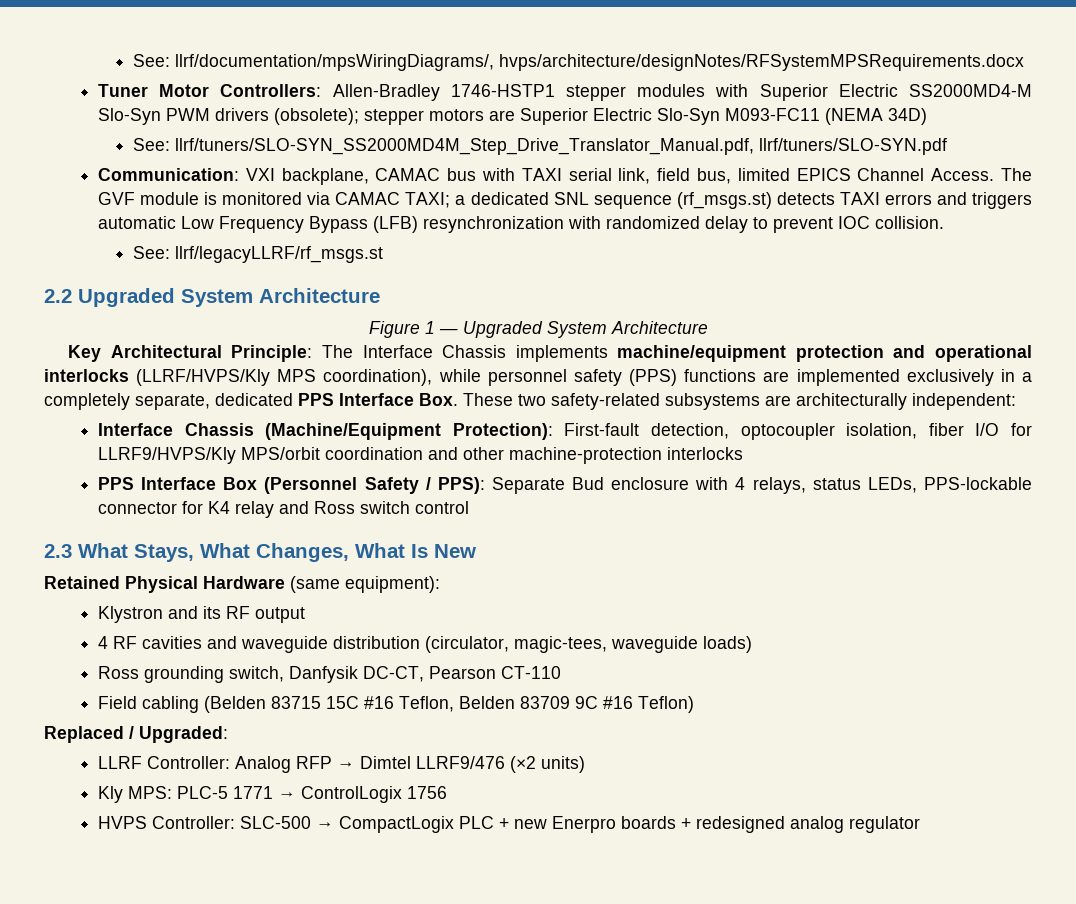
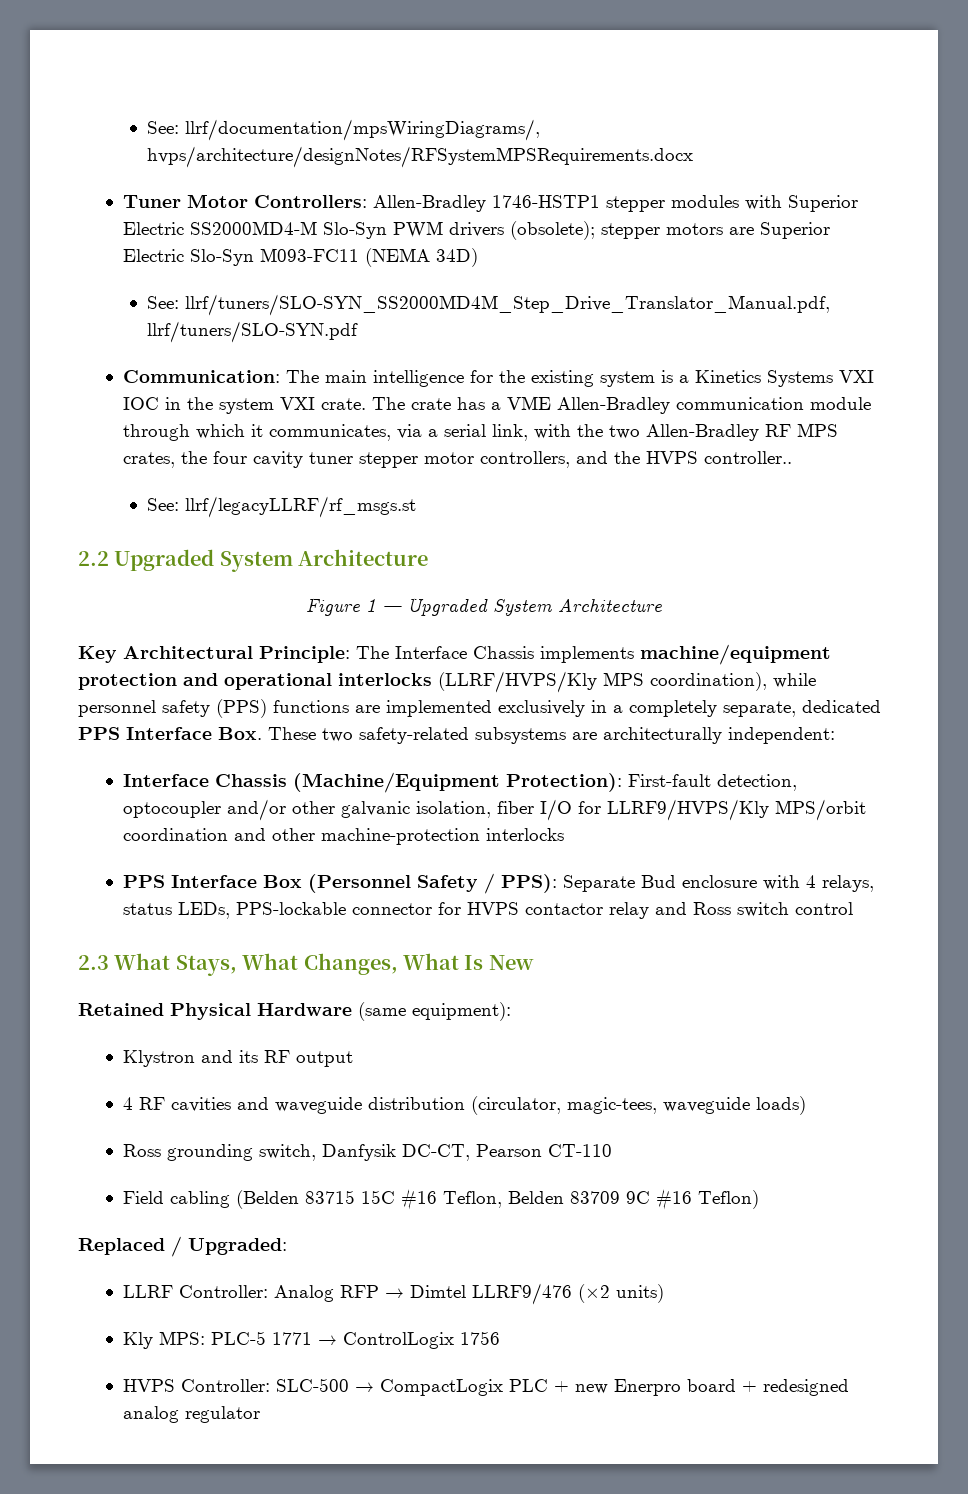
- Communication: VXI backplane, CAMAC bus with TAXI serial link, field bus, limited EPICS Channel Access. The GVF module is monitored via CAMAC TAXI; a dedicated SNL sequence (rf_msgs.st) detects TAXI errors and triggers automatic Low Frequency Bypass (LFB) resynchronization with randomized delay to prevent IOC collision.
+ Communication: The main intelligence for the existing system is a Kinetics Systems VXI IOC in the system VXI crate. The crate has a VME Allen-Bradley communication module through which it communicates, via a serial link, with the two Allen-Bradley RF MPS crates, the four cavity tuner stepper motor controllers, and the HVPS controller..
- Interface Chassis (Machine/Equipment Protection): First-fault detection, optocoupler isolation, fiber I/O for LLRF9/HVPS/Kly MPS/orbit coordination and other machine-protection interlocks
+ Interface Chassis (Machine/Equipment Protection): First-fault detection, optocoupler and/or other galvanic isolation, fiber I/O for LLRF9/HVPS/Kly MPS/orbit coordination and other machine-protection interlocks
- PPS Interface Box (Personnel Safety / PPS): Separate Bud enclosure with 4 relays, status LEDs, PPS-lockable connector for K4 relay and Ross switch control
+ PPS Interface Box (Personnel Safety / PPS): Separate Bud enclosure with 4 relays, status LEDs, PPS-lockable connector for HVPS contactor relay and Ross switch control
- HVPS Controller: SLC-500 → CompactLogix PLC + new Enerpro boards + redesigned analog regulator
+ HVPS Controller: SLC-500 → CompactLogix PLC + new Enerpro board + redesigned analog regulator

